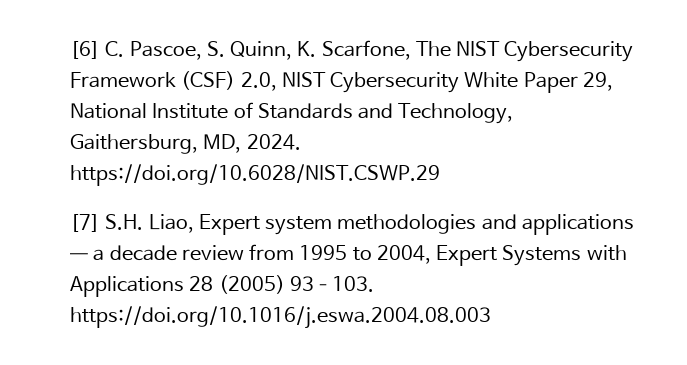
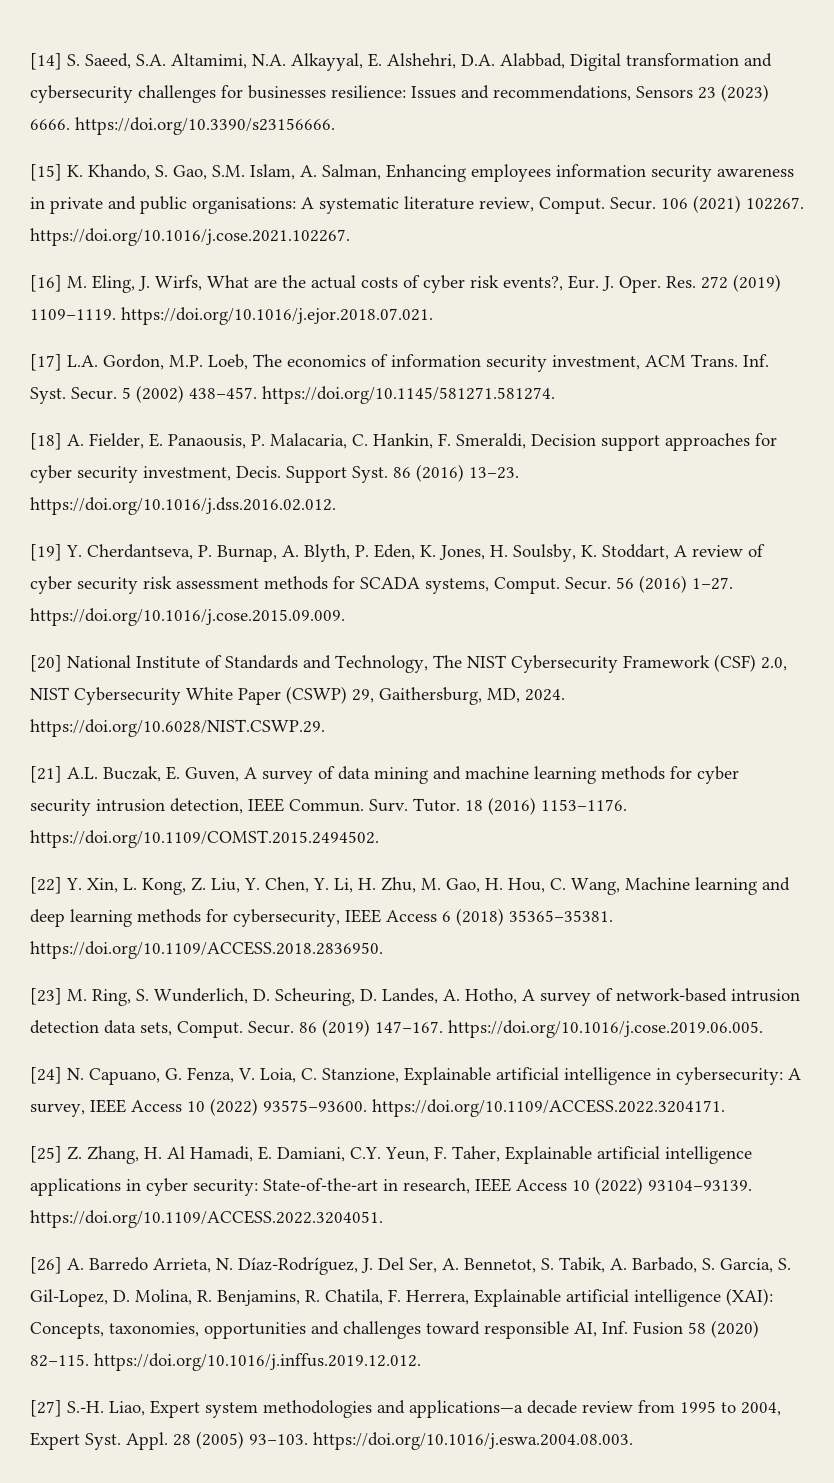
- [6] C. Pascoe, S. Quinn, K. Scarfone, The NIST Cybersecurity Framework (CSF) 2.0, NIST Cybersecurity White Paper 29, National Institute of Standards and Technology, Gaithersburg, MD, 2024. https://doi.org/10.6028/NIST.CSWP.29
- [7] S.H. Liao, Expert system methodologies and applications — a decade review from 1995 to 2004, Expert Systems with Applications 28 (2005) 93–103. https://doi.org/10.1016/j.eswa.2004.08.003
+ [14] S. Saeed, S.A. Altamimi, N.A. Alkayyal, E. Alshehri, D.A. Alabbad, Digital transformation and cybersecurity challenges for businesses resilience: Issues and recommendations, Sensors 23 (2023) 6666. https://doi.org/10.3390/s23156666.
+ [15] K. Khando, S. Gao, S.M. Islam, A. Salman, Enhancing employees information security awareness in private and public organisations: A systematic literature review, Comput. Secur. 106 (2021) 102267. https://doi.org/10.1016/j.cose.2021.102267.
+ [16] M. Eling, J. Wirfs, What are the actual costs of cyber risk events?, Eur. J. Oper. Res. 272 (2019) 1109–1119. https://doi.org/10.1016/j.ejor.2018.07.021.
+ [17] L.A. Gordon, M.P. Loeb, The economics of information security investment, ACM Trans. Inf. Syst. Secur. 5 (2002) 438–457. https://doi.org/10.1145/581271.581274.
+ [18] A. Fielder, E. Panaousis, P. Malacaria, C. Hankin, F. Smeraldi, Decision support approaches for cyber security investment, Decis. Support Syst. 86 (2016) 13–23. https://doi.org/10.1016/j.dss.2016.02.012.
+ [19] Y. Cherdantseva, P. Burnap, A. Blyth, P. Eden, K. Jones, H. Soulsby, K. Stoddart, A review of cyber security risk assessment methods for SCADA systems, Comput. Secur. 56 (2016) 1–27. https://doi.org/10.1016/j.cose.2015.09.009.
+ [20] National Institute of Standards and Technology, The NIST Cybersecurity Framework (CSF) 2.0, NIST Cybersecurity White Paper (CSWP) 29, Gaithersburg, MD, 2024. https://doi.org/10.6028/NIST.CSWP.29.
+ [21] A.L. Buczak, E. Guven, A survey of data mining and machine learning methods for cyber security intrusion detection, IEEE Commun. Surv. Tutor. 18 (2016) 1153–1176. https://doi.org/10.1109/COMST.2015.2494502.
+ [22] Y. Xin, L. Kong, Z. Liu, Y. Chen, Y. Li, H. Zhu, M. Gao, H. Hou, C. Wang, Machine learning and deep learning methods for cybersecurity, IEEE Access 6 (2018) 35365–35381. https://doi.org/10.1109/ACCESS.2018.2836950.
+ [23] M. Ring, S. Wunderlich, D. Scheuring, D. Landes, A. Hotho, A survey of network-based intrusion detection data sets, Comput. Secur. 86 (2019) 147–167. https://doi.org/10.1016/j.cose.2019.06.005.
+ [24] N. Capuano, G. Fenza, V. Loia, C. Stanzione, Explainable artificial intelligence in cybersecurity: A survey, IEEE Access 10 (2022) 93575–93600. https://doi.org/10.1109/ACCESS.2022.3204171.
+ [25] Z. Zhang, H. Al Hamadi, E. Damiani, C.Y. Yeun, F. Taher, Explainable artificial intelligence applications in cyber security: State-of-the-art in research, IEEE Access 10 (2022) 93104–93139. https://doi.org/10.1109/ACCESS.2022.3204051.
+ [26] A. Barredo Arrieta, N. Díaz-Rodríguez, J. Del Ser, A. Bennetot, S. Tabik, A. Barbado, S. Garcia, S. Gil-Lopez, D. Molina, R. Benjamins, R. Chatila, F. Herrera, Explainable artificial intelligence (XAI): Concepts, taxonomies, opportunities and challenges toward responsible AI, Inf. Fusion 58 (2020) 82–115. https://doi.org/10.1016/j.inffus.2019.12.012.
+ [27] S.-H. Liao, Expert system methodologies and applications—a decade review from 1995 to 2004, Expert Syst. Appl. 28 (2005) 93–103. https://doi.org/10.1016/j.eswa.2004.08.003.

